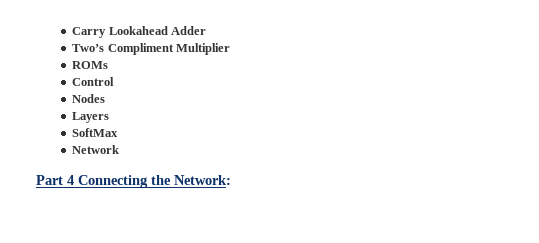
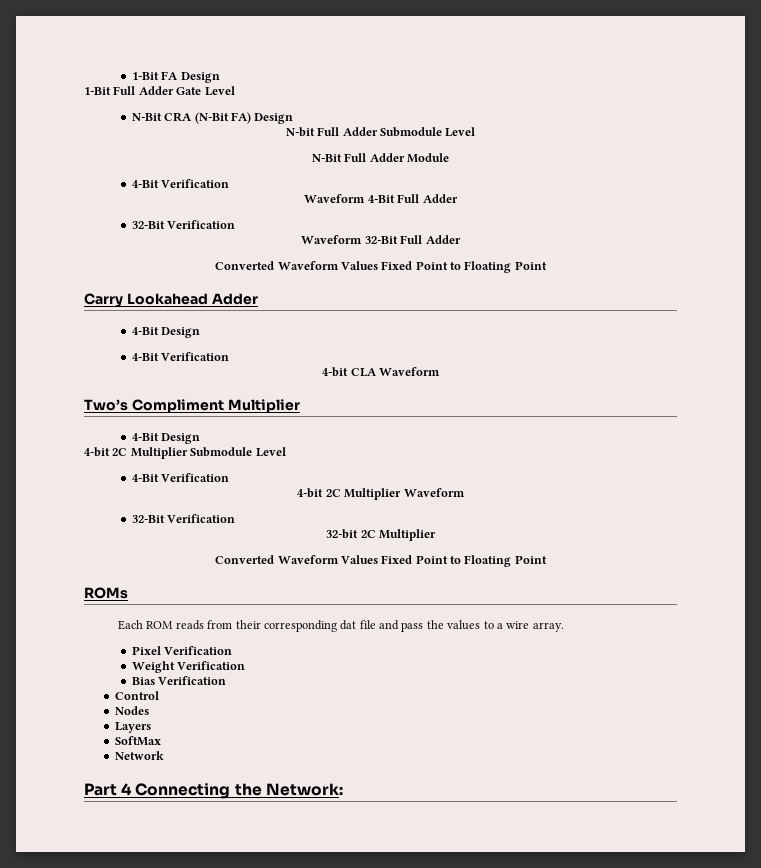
+ 1-Bit FA Design
+ 1-Bit Full Adder Gate Level
+ N-Bit CRA (N-Bit FA) Design
+ N-bit Full Adder Submodule Level
+ N-Bit Full Adder Module
+ 4-Bit Verification
+ Waveform 4-Bit Full Adder
+ 32-Bit Verification
+ Waveform 32-Bit Full Adder
+ Converted Waveform Values Fixed Point to Floating Point
  Carry Lookahead Adder
+ 4-Bit Design
+ 4-Bit Verification
+ 4-bit CLA Waveform
  Two’s Compliment Multiplier
+ 4-Bit Design
+ 4-bit 2C Multiplier Submodule Level
+ 4-Bit Verification
+ 4-bit 2C Multiplier Waveform
+ 32-Bit Verification
+ 32-bit 2C Multiplier
+ Converted Waveform Values Fixed Point to Floating Point
  ROMs
+ Each ROM reads from their corresponding dat file and pass the values to a wire array.
+ Pixel Verification
+ Weight Verification
+ Bias Verification

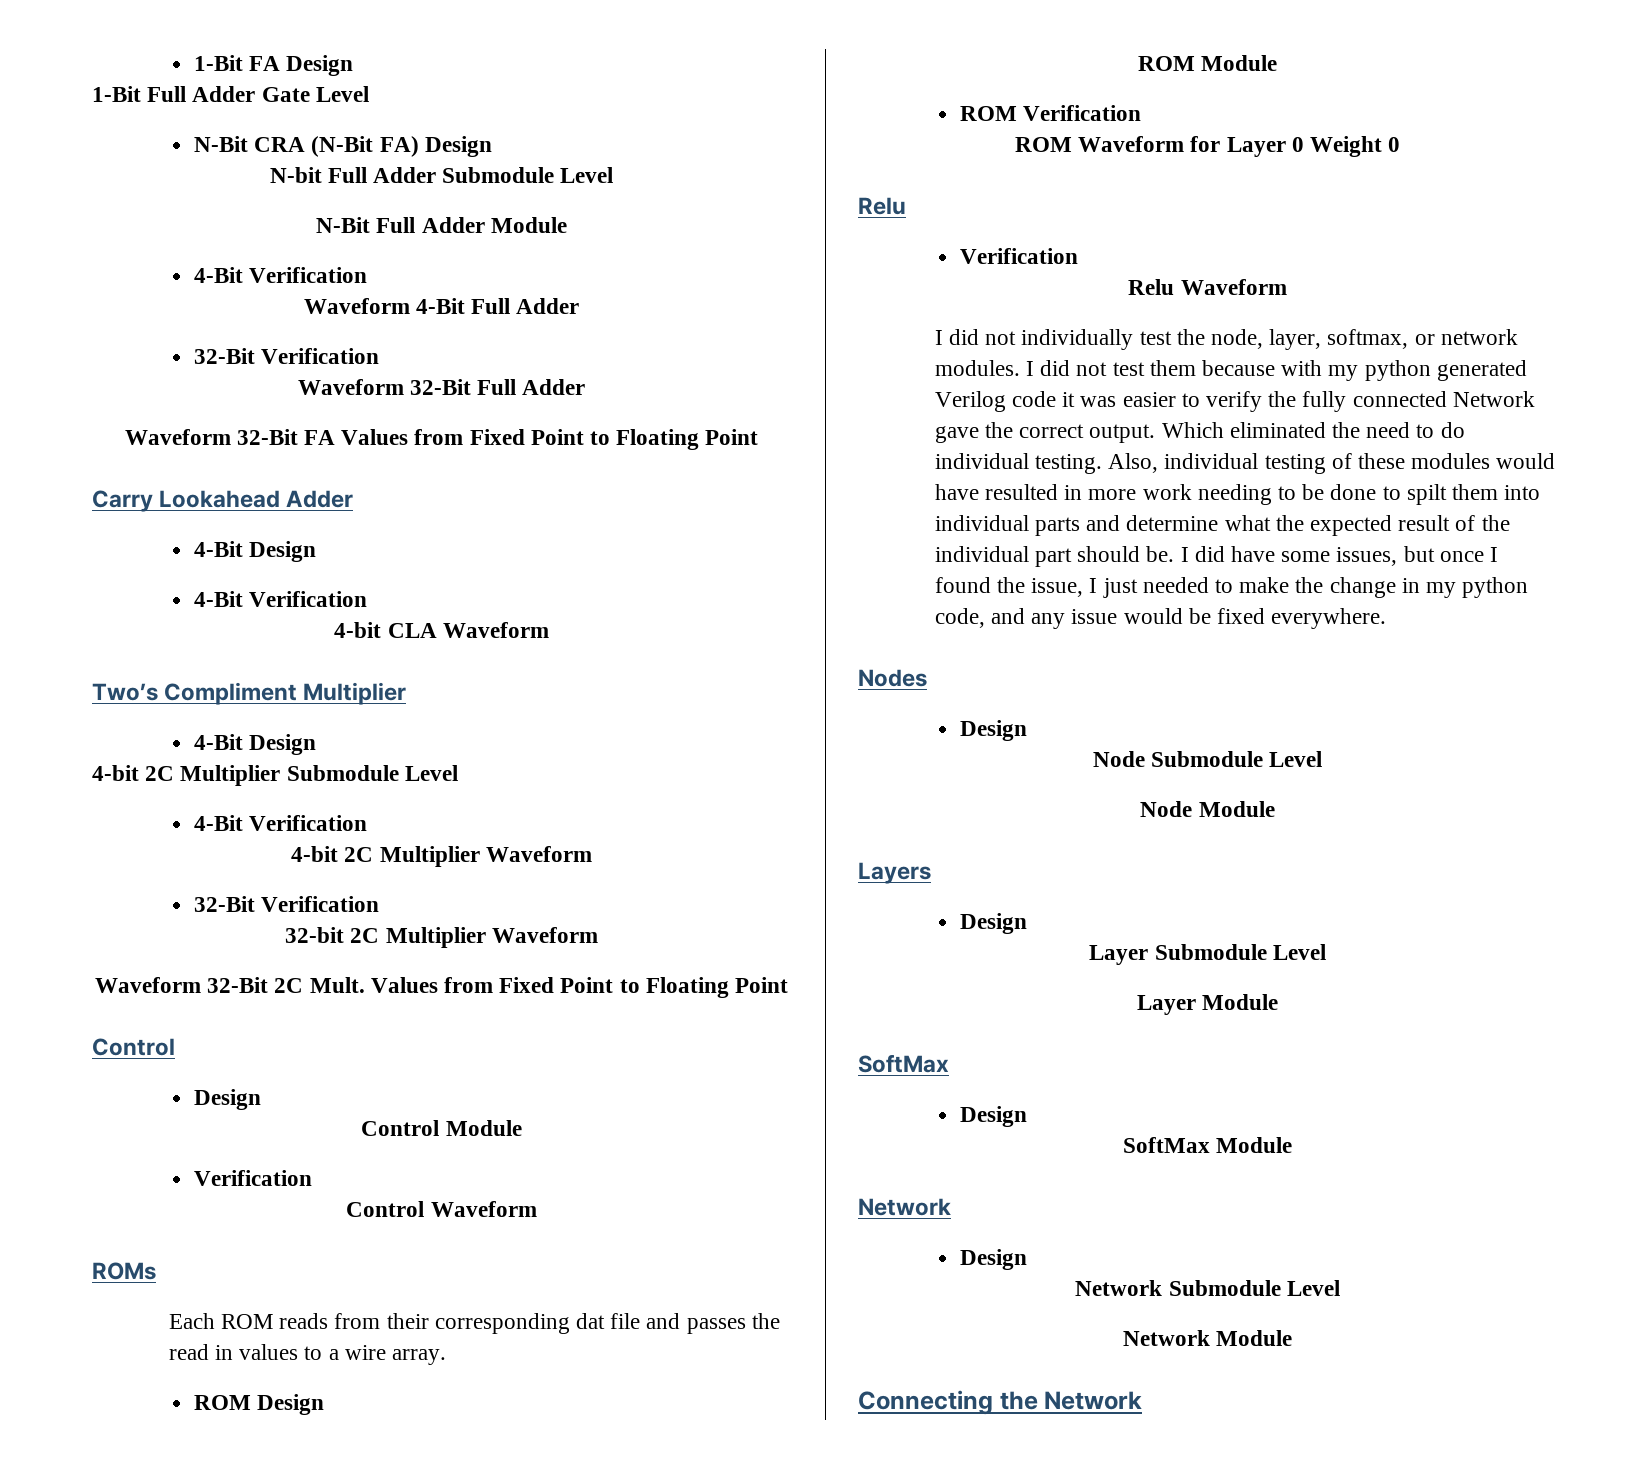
  Waveform 32-Bit Full Adder
- Converted Waveform Values Fixed Point to Floating Point
+ Waveform 32-Bit FA Values from Fixed Point to Floating Point
- 32-bit 2C Multiplier
- Converted Waveform Values Fixed Point to Floating Point
+ 32-bit 2C Multiplier Waveform
+ Waveform 32-Bit 2C Mult. Values from Fixed Point to Floating Point
+ Control
+ Design
+ Control Module
+ Verification
+ Control Waveform
- Each ROM reads from their corresponding dat file and pass the values to a wire array.
+ Each ROM reads from their corresponding dat file and passes the read in values to a wire array.
- Pixel Verification
- Weight Verification
- Bias Verification
- Control
+ ROM Design
+ ROM Module
+ ROM Verification
+ ROM Waveform for Layer 0 Weight 0
+ Relu
+ Verification
+ Relu Waveform
+ I did not individually test the node, layer, softmax, or network modules. I did not test them because with my python generated Verilog code it was easier to verify the fully connected Network gave the correct output. Which eliminated the need to do individual testing. Also, individual testing of these modules would have resulted in more work needing to be done to spilt them into individual parts and determine what the expected result of the individual part should be. I did have some issues, but once I found the issue, I just needed to make the change in my python code, and any issue would be fixed everywhere.
  Nodes
+ Design
+ Node Submodule Level
+ Node Module
  Layers
+ Design
+ Layer Submodule Level
+ Layer Module
  SoftMax
+ Design
+ SoftMax Module
  Network
- Part 4 Connecting the Network:
+ Design
+ Network Submodule Level
+ Network Module
+ Connecting the Network

